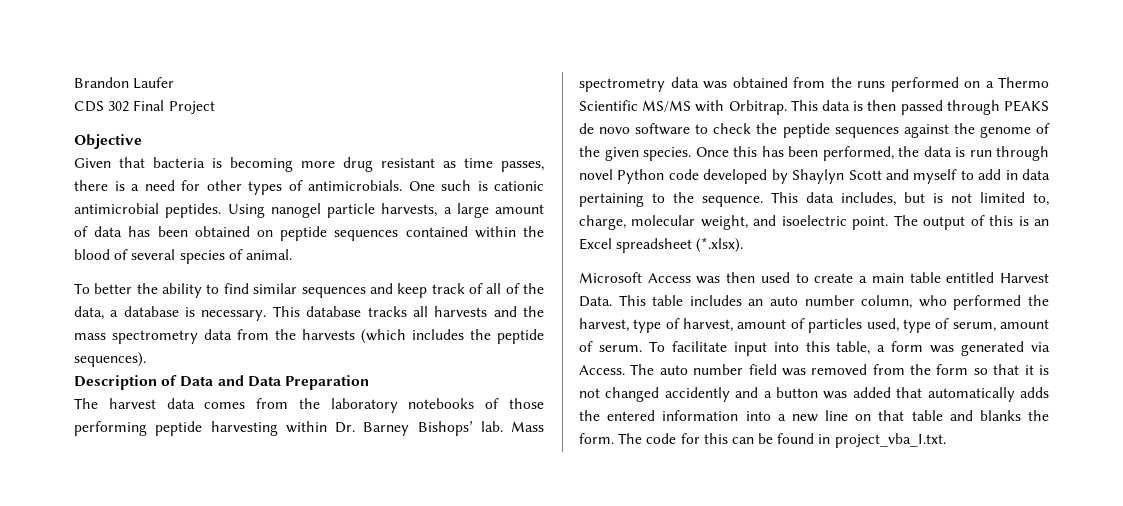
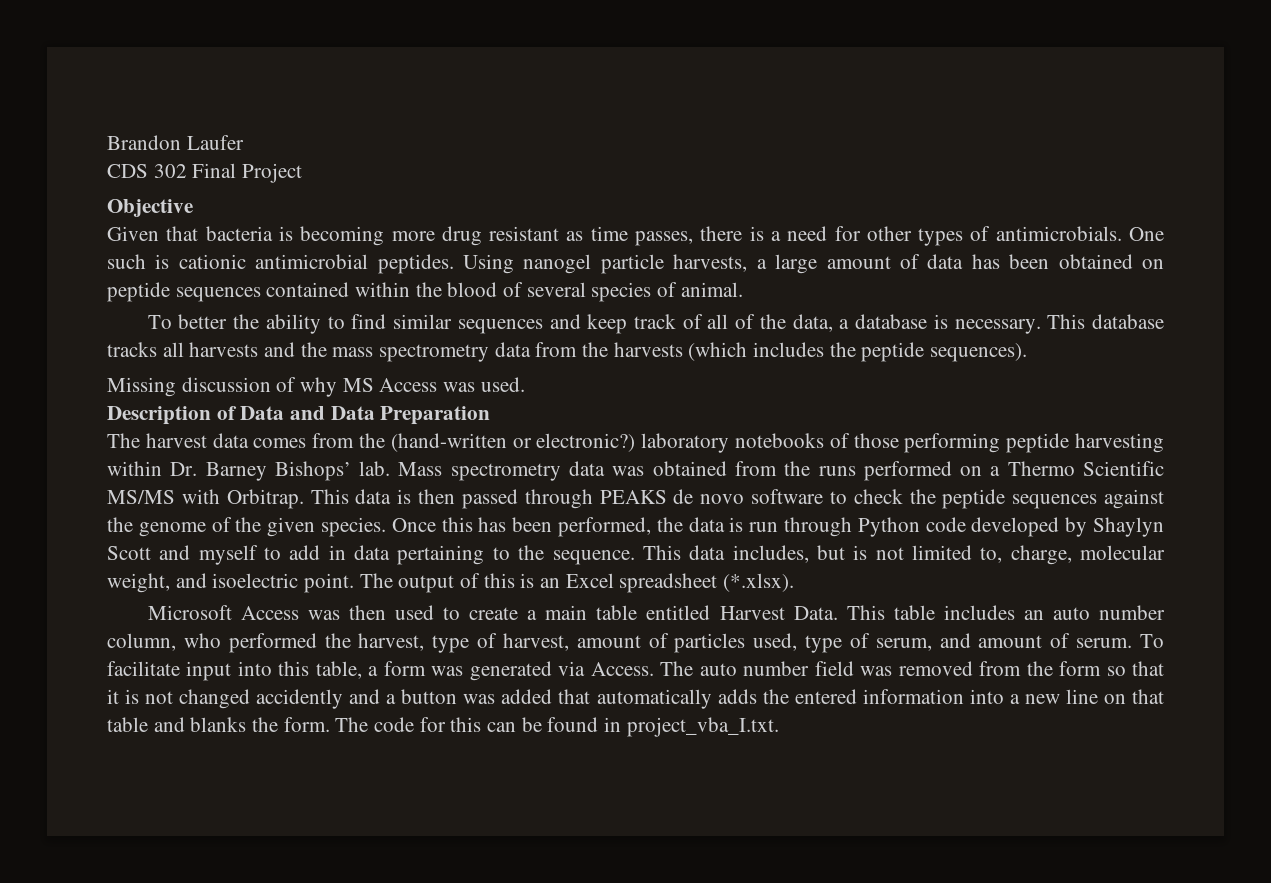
+ Missing discussion of why MS Access was used.
- The harvest data comes from the laboratory notebooks of those performing peptide harvesting within Dr. Barney Bishops’ lab.
+ The harvest data comes from the (hand-written or electronic?) laboratory notebooks of those performing peptide harvesting within Dr. Barney Bishops’ lab.
- Once this has been performed, the data is run through novel Python code developed by Shaylyn Scott and myself to add in data pertaining to the sequence.
+ Once this has been performed, the data is run through Python code developed by Shaylyn Scott and myself to add in data pertaining to the sequence.
- This table includes an auto number column, who performed the harvest, type of harvest, amount of particles used, type of serum, amount of serum.
+ This table includes an auto number column, who performed the harvest, type of harvest, amount of particles used, type of serum, and amount of serum.

